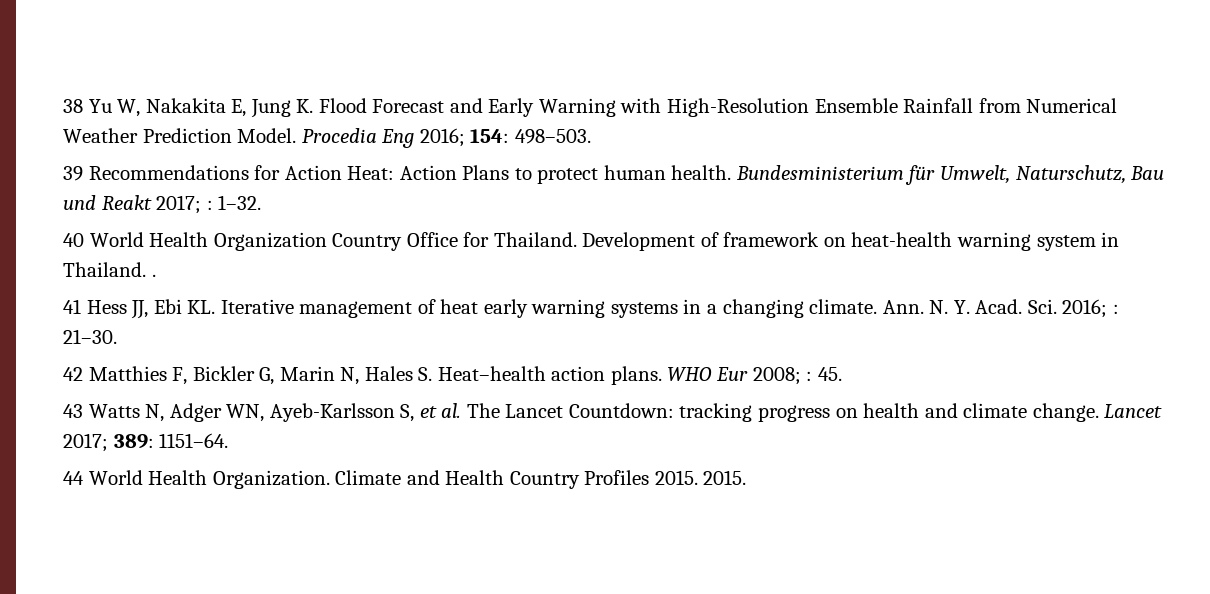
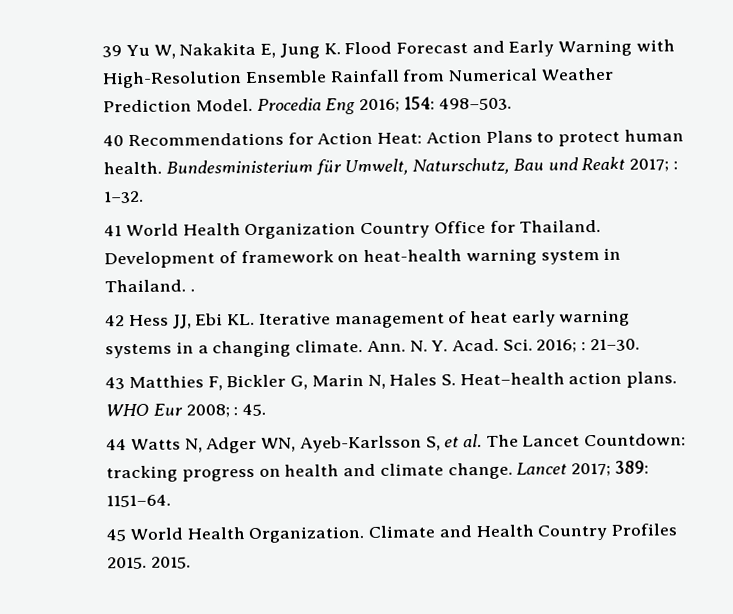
- 38 Yu W, Nakakita E, Jung K. Flood Forecast and Early Warning with High-Resolution Ensemble Rainfall from Numerical Weather Prediction Model.
+ 39 Yu W, Nakakita E, Jung K. Flood Forecast and Early Warning with High-Resolution Ensemble Rainfall from Numerical Weather Prediction Model.
- 39 Recommendations for Action Heat: Action Plans to protect human health.
+ 40 Recommendations for Action Heat: Action Plans to protect human health.
- 40 World Health Organization Country Office for Thailand.
+ 41 World Health Organization Country Office for Thailand.
- 41 Hess JJ, Ebi KL. Iterative management of heat early warning systems in a changing climate.
+ 42 Hess JJ, Ebi KL. Iterative management of heat early warning systems in a changing climate.
- 42 Matthies F, Bickler G, Marin N, Hales S. Heat–health action plans.
+ 43 Matthies F, Bickler G, Marin N, Hales S. Heat–health action plans.
- 43 Watts N, Adger WN, Ayeb-Karlsson S, et al. The Lancet Countdown: tracking progress on health and climate change.
+ 44 Watts N, Adger WN, Ayeb-Karlsson S, et al. The Lancet Countdown: tracking progress on health and climate change.
- 44 World Health Organization.
+ 45 World Health Organization.

